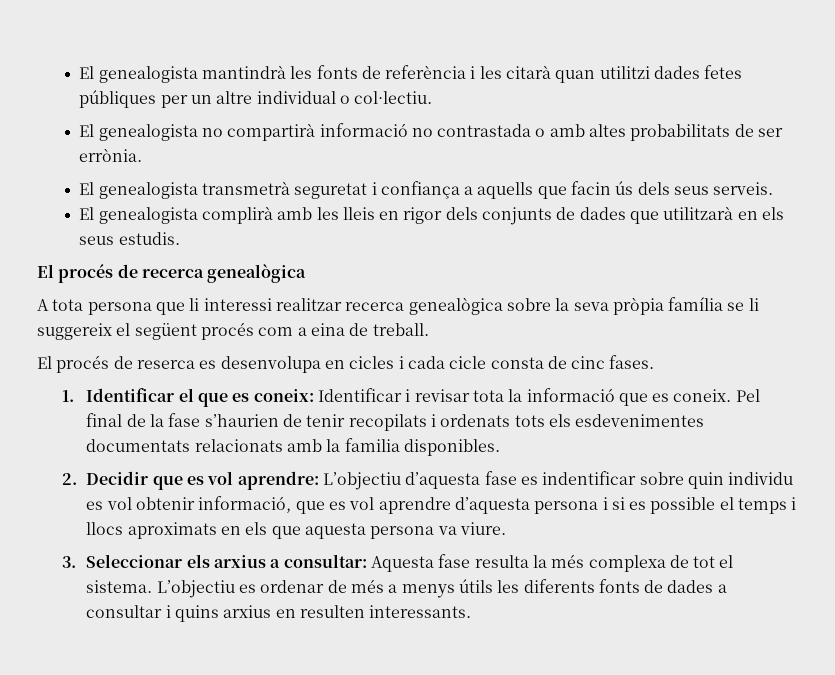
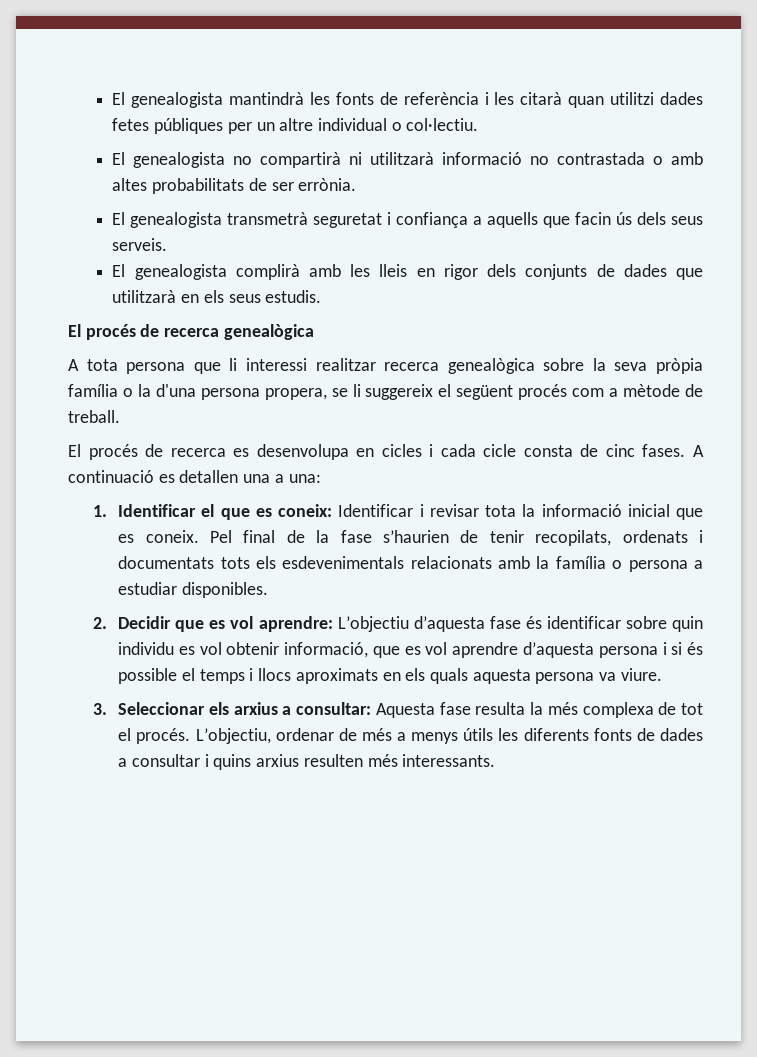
- El genealogista no compartirà informació no contrastada o amb altes probabilitats de ser errònia.
+ El genealogista no compartirà ni utilitzarà informació no contrastada o amb altes probabilitats de ser errònia.
- A tota persona que li interessi realitzar recerca genealògica sobre la seva pròpia família se li suggereix el següent procés com a eina de treball.
+ A tota persona que li interessi realitzar recerca genealògica sobre la seva pròpia família o la d'una persona propera, se li suggereix el següent procés com a mètode de treball.
- El procés de reserca es desenvolupa en cicles i cada cicle consta de cinc fases.
+ El procés de recerca es desenvolupa en cicles i cada cicle consta de cinc fases. A continuació es detallen una a una:
- 1. Identificar el que es coneix: Identificar i revisar tota la informació que es coneix.
+ 1. Identificar el que es coneix: Identificar i revisar tota la informació inicial que es coneix.
- Pel final de la fase s’haurien de tenir recopilats i ordenats tots els esdevenimentes documentats relacionats amb la familia disponibles.
+ Pel final de la fase s’haurien de tenir recopilats, ordenats i documentats tots els esdevenimentals relacionats amb la família o persona a estudiar disponibles.
- 2. Decidir que es vol aprendre: L’objectiu d’aquesta fase es indentificar sobre quin individu es vol obtenir informació, que es vol aprendre d’aquesta persona i si es possible el temps i llocs aproximats en els que aquesta persona va viure.
+ 2. Decidir que es vol aprendre: L’objectiu d’aquesta fase és identificar sobre quin individu es vol obtenir informació, que es vol aprendre d’aquesta persona i si és possible el temps i llocs aproximats en els quals aquesta persona va viure.
- 3. Seleccionar els arxius a consultar: Aquesta fase resulta la més complexa de tot el sistema. L’objectiu es ordenar de més a menys útils les diferents fonts de dades a consultar i quins arxius en resulten interessants.
+ 3. Seleccionar els arxius a consultar: Aquesta fase resulta la més complexa de tot el procés. L’objectiu, ordenar de més a menys útils les diferents fonts de dades a consultar i quins arxius resulten més interessants.

